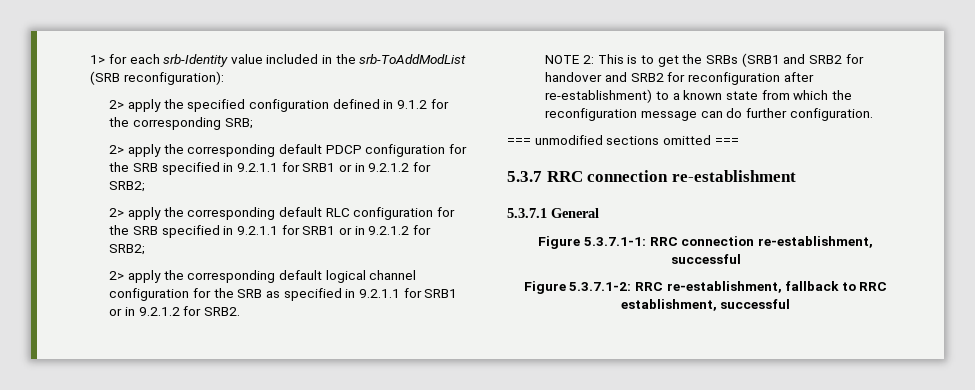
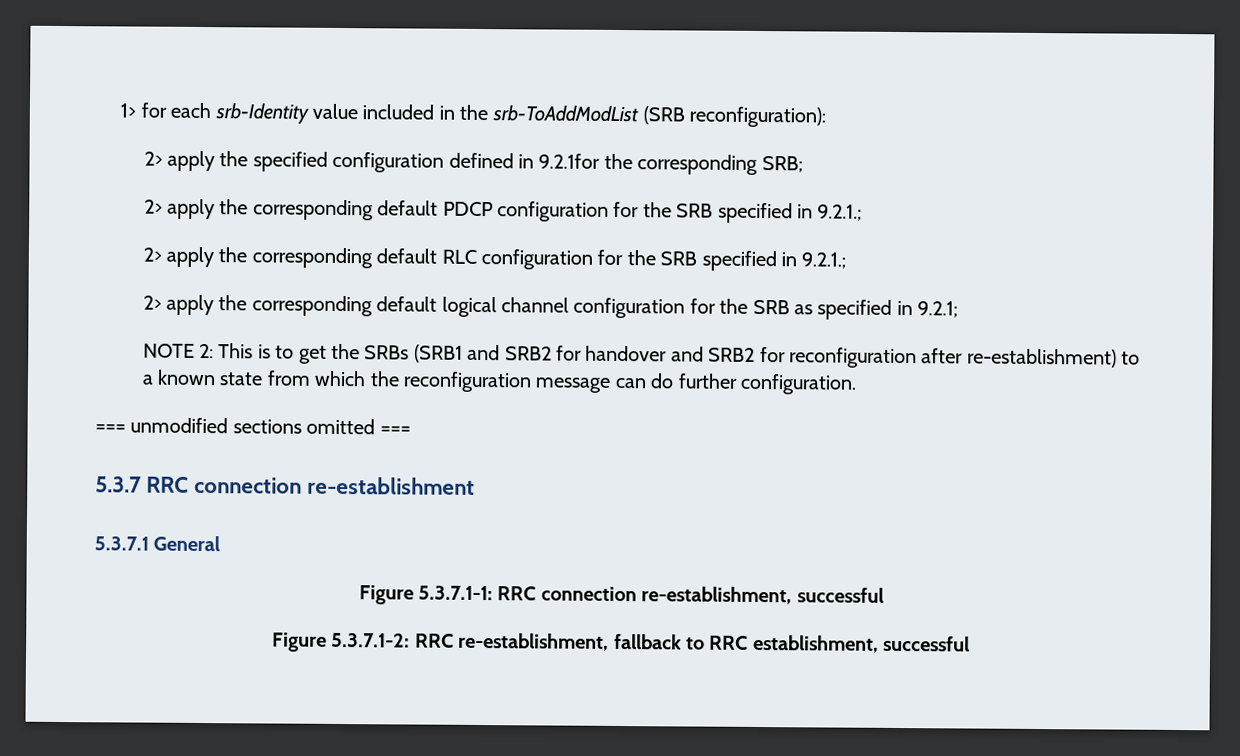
- 2> apply the specified configuration defined in 9.1.2 for the corresponding SRB;
+ 2> apply the specified configuration defined in 9.2.1for the corresponding SRB;
- 2> apply the corresponding default PDCP configuration for the SRB specified in 9.2.1.1 for SRB1 or in 9.2.1.2 for SRB2;
+ 2> apply the corresponding default PDCP configuration for the SRB specified in 9.2.1.;
- 2> apply the corresponding default RLC configuration for the SRB specified in 9.2.1.1 for SRB1 or in 9.2.1.2 for SRB2;
+ 2> apply the corresponding default RLC configuration for the SRB specified in 9.2.1.;
- 2> apply the corresponding default logical channel configuration for the SRB as specified in 9.2.1.1 for SRB1 or in 9.2.1.2 for SRB2.
+ 2> apply the corresponding default logical channel configuration for the SRB as specified in 9.2.1;

